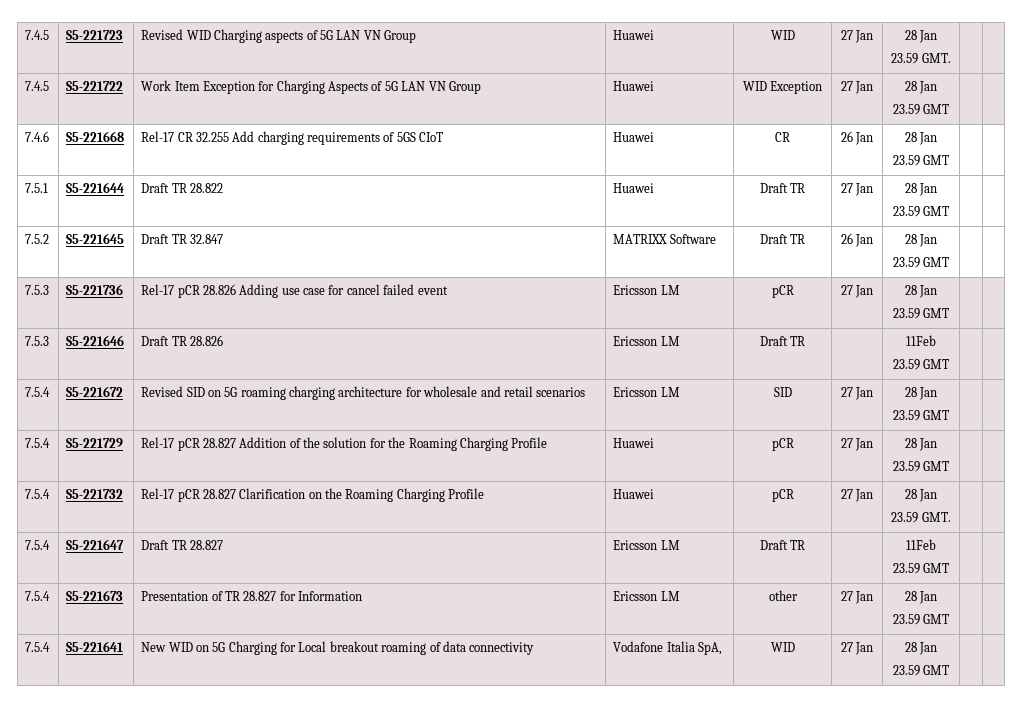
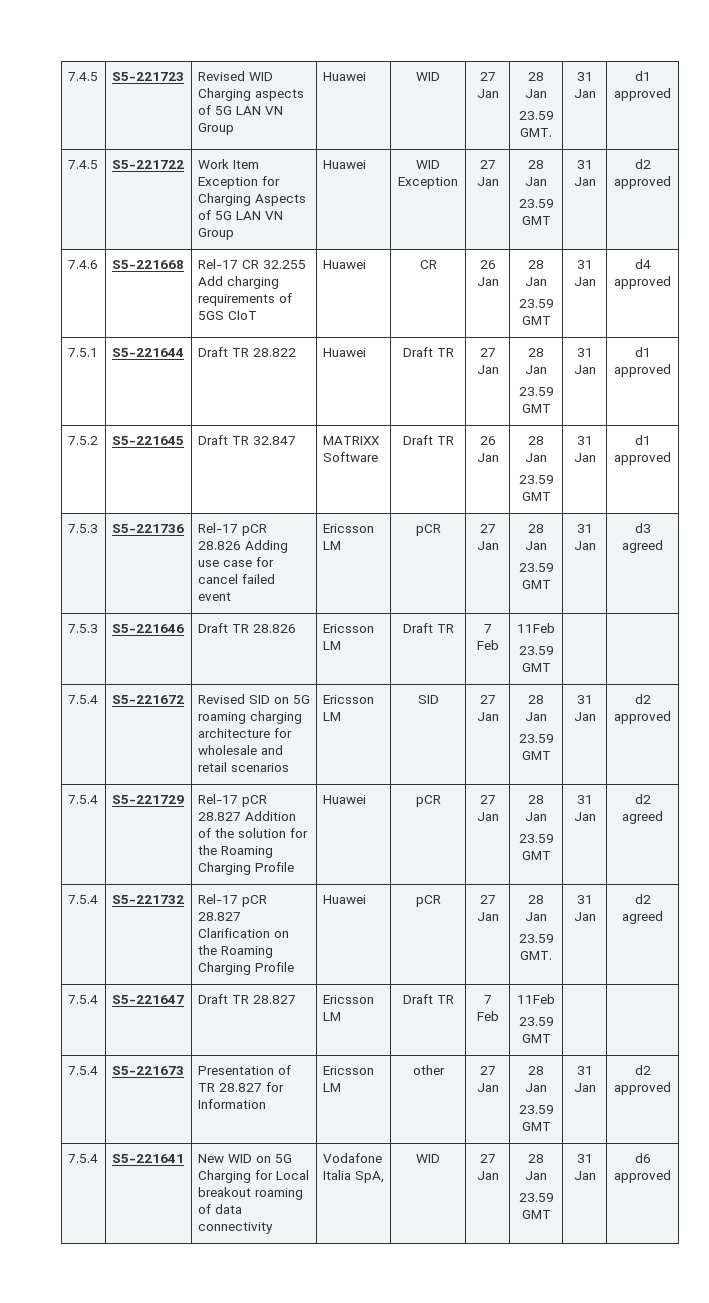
  7.4.5 | S5-221723 | Revised WID Charging aspects of 5G LAN VN Group | Huawei | WID | 27 Jan | 28 Jan
- 23.59 GMT. | |
+ 23.59 GMT. | 31 Jan | d1 approved
  7.4.5 | S5-221722 | Work Item Exception for Charging Aspects of 5G LAN VN Group | Huawei | WID Exception | 27 Jan | 28 Jan
- 23.59 GMT | |
+ 23.59 GMT | 31 Jan | d2 approved
  7.4.6 | S5-221668 | Rel-17 CR 32.255 Add charging requirements of 5GS CIoT | Huawei | CR | 26 Jan | 28 Jan
- 23.59 GMT | |
+ 23.59 GMT | 31 Jan | d4 approved
  7.5.1 | S5-221644 | Draft TR 28.822 | Huawei | Draft TR | 27 Jan | 28 Jan
- 23.59 GMT | |
+ 23.59 GMT | 31 Jan | d1 approved
  7.5.2 | S5-221645 | Draft TR 32.847 | MATRIXX Software | Draft TR | 26 Jan | 28 Jan
- 23.59 GMT | |
+ 23.59 GMT | 31 Jan | d1 approved
  7.5.3 | S5-221736 | Rel-17 pCR 28.826 Adding use case for cancel failed event | Ericsson LM | pCR | 27 Jan | 28 Jan
- 23.59 GMT | |
+ 23.59 GMT | 31 Jan | d3 agreed
- 7.5.3 | S5-221646 | Draft TR 28.826 | Ericsson LM | Draft TR | | 11Feb
+ 7.5.3 | S5-221646 | Draft TR 28.826 | Ericsson LM | Draft TR | 7 Feb | 11Feb
  7.5.4 | S5-221672 | Revised SID on 5G roaming charging architecture for wholesale and retail scenarios | Ericsson LM | SID | 27 Jan | 28 Jan
- 23.59 GMT | |
+ 23.59 GMT | 31 Jan | d2 approved
  7.5.4 | S5-221729 | Rel-17 pCR 28.827 Addition of the solution for the Roaming Charging Profile | Huawei | pCR | 27 Jan | 28 Jan
- 23.59 GMT | |
+ 23.59 GMT | 31 Jan | d2 agreed
  7.5.4 | S5-221732 | Rel-17 pCR 28.827 Clarification on the Roaming Charging Profile | Huawei | pCR | 27 Jan | 28 Jan
- 23.59 GMT. | |
+ 23.59 GMT. | 31 Jan | d2 agreed
- 7.5.4 | S5-221647 | Draft TR 28.827 | Ericsson LM | Draft TR | | 11Feb
+ 7.5.4 | S5-221647 | Draft TR 28.827 | Ericsson LM | Draft TR | 7 Feb | 11Feb
  7.5.4 | S5-221673 | Presentation of TR 28.827 for Information | Ericsson LM | other | 27 Jan | 28 Jan
- 23.59 GMT | |
+ 23.59 GMT | 31 Jan | d2 approved
  7.5.4 | S5-221641 | New WID on 5G Charging for Local breakout roaming of data connectivity | Vodafone Italia SpA, | WID | 27 Jan | 28 Jan
- 23.59 GMT | |
+ 23.59 GMT | 31 Jan | d6 approved

